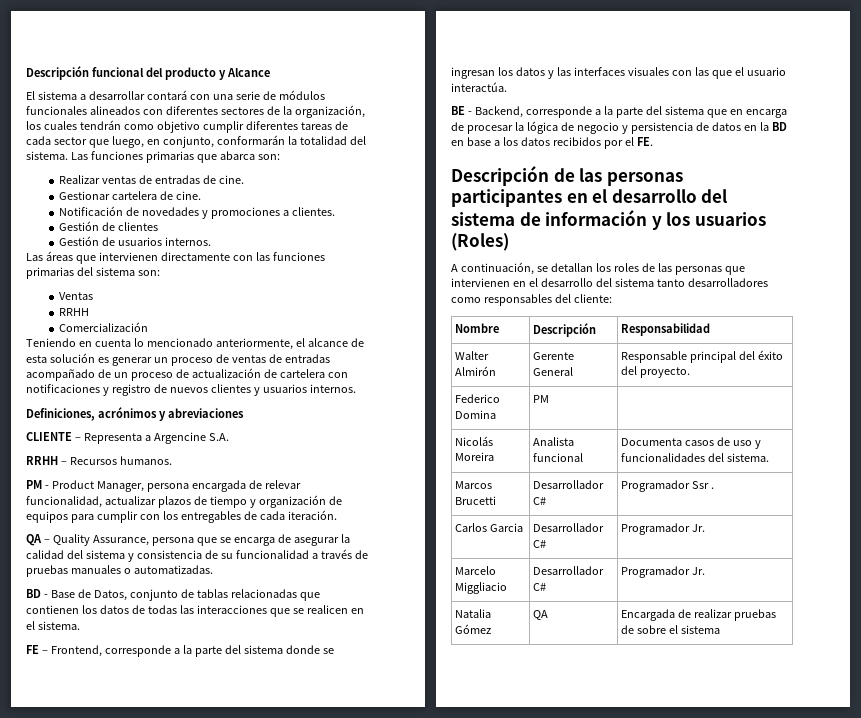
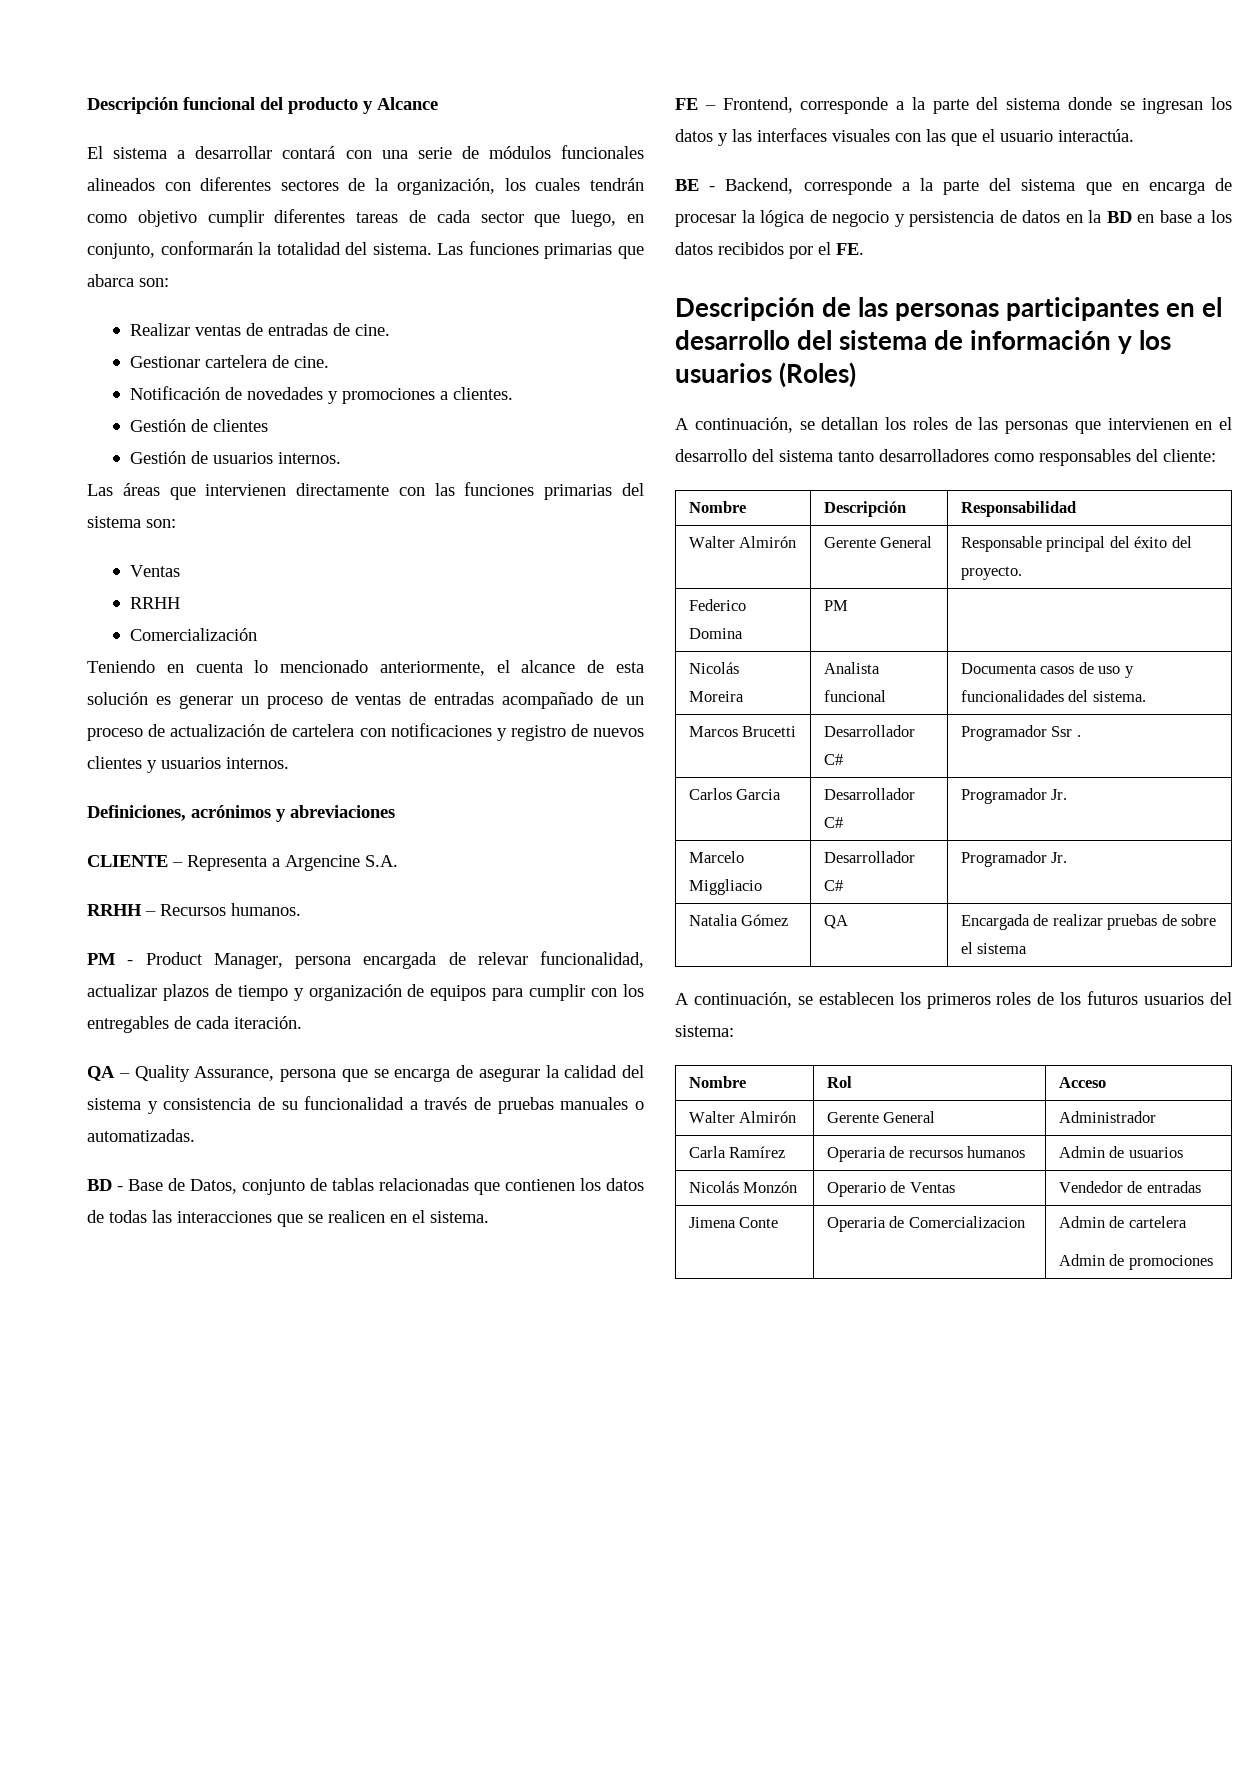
+ A continuación, se establecen los primeros roles de los futuros usuarios del sistema:
+ Nombre | Rol | Acceso
+ Walter Almirón | Gerente General | Administrador
+ Carla Ramírez | Operaria de recursos humanos | Admin de usuarios
+ Nicolás Monzón | Operario de Ventas | Vendedor de entradas
+ Jimena Conte | Operaria de Comercializacion | Admin de cartelera
+ Admin de promociones

